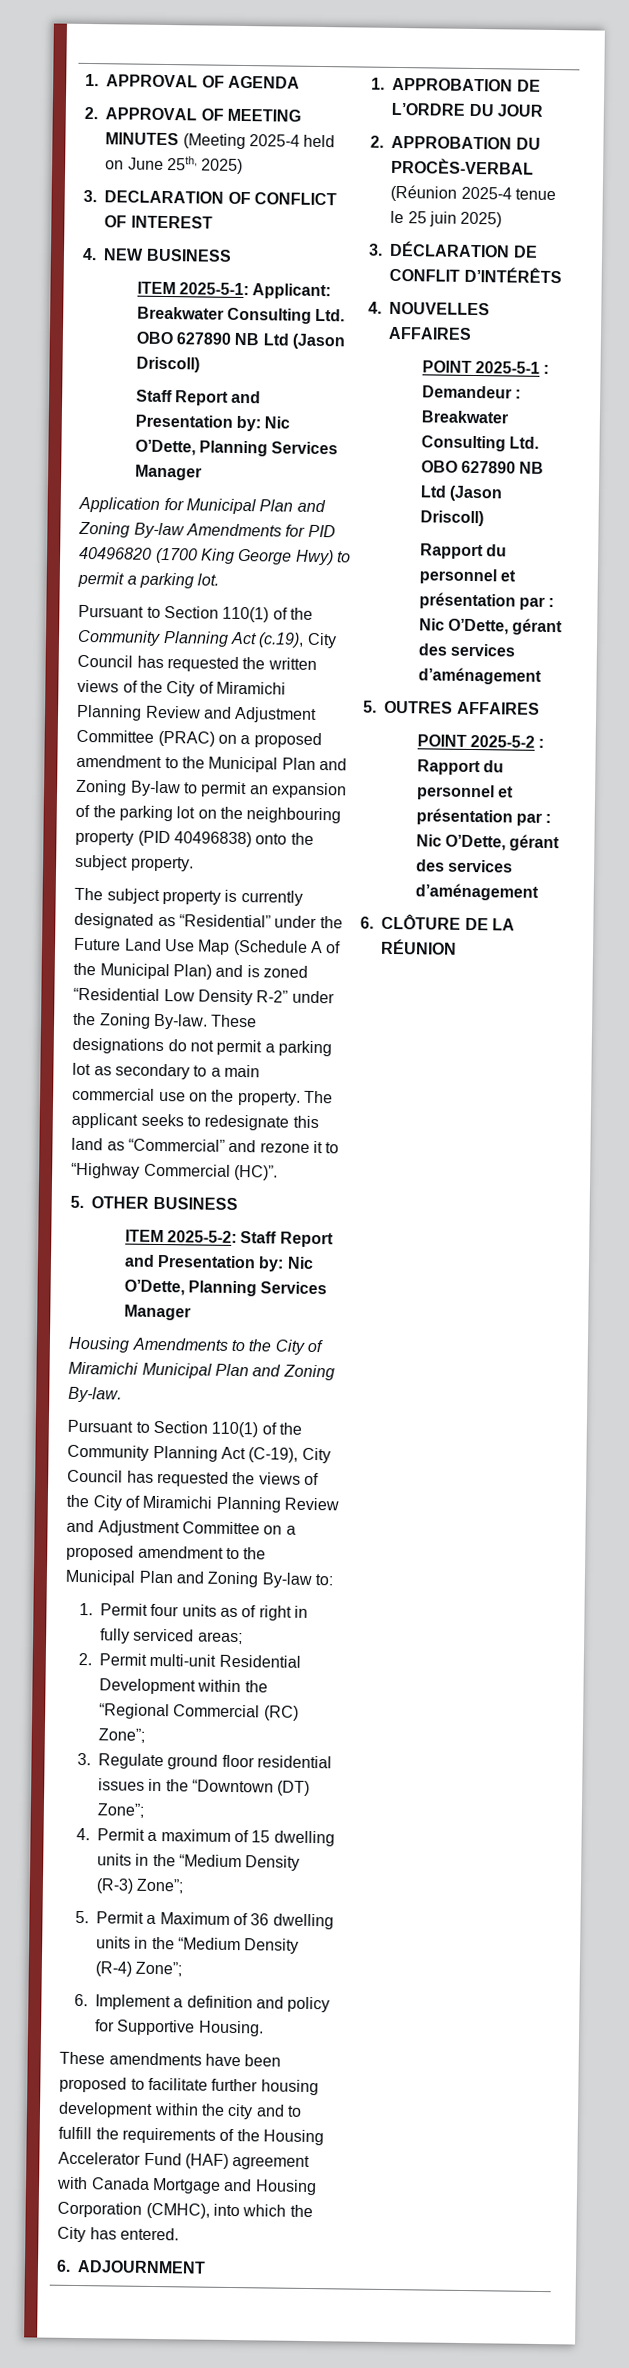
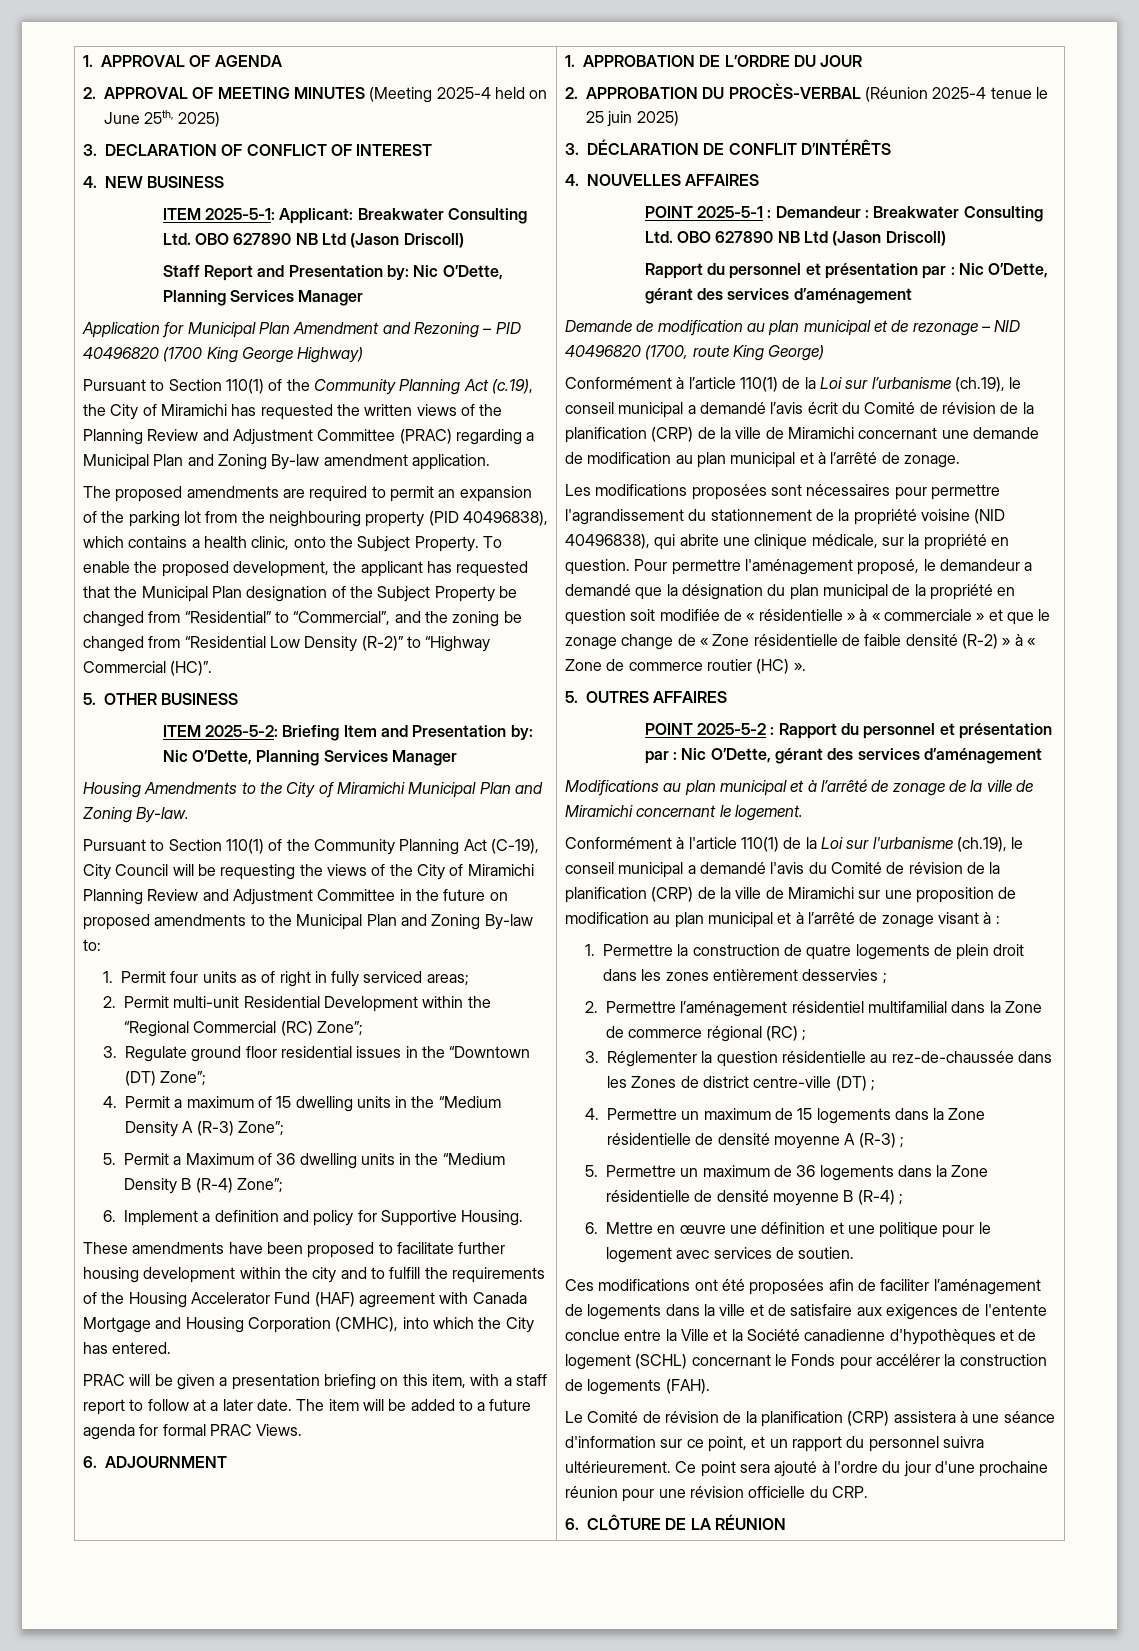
- Application for Municipal Plan and Zoning By-law Amendments for PID 40496820 (1700 King George Hwy) to permit a parking lot.
+ Application for Municipal Plan Amendment and Rezoning – PID 40496820 (1700 King George Highway)
- Pursuant to Section 110(1) of the Community Planning Act (c.19), City Council has requested the written views of the City of Miramichi Planning Review and Adjustment Committee (PRAC) on a proposed amendment to the Municipal Plan and Zoning By-law to permit an expansion of the parking lot on the neighbouring property (PID 40496838) onto the subject property.
- The subject property is currently designated as “Residential” under the Future Land Use Map (Schedule A of the Municipal Plan) and is zoned “Residential Low Density R-2” under the Zoning By-law. These designations do not permit a parking lot as secondary to a main commercial use on the property. The applicant seeks to redesignate this land as “Commercial” and rezone it to “Highway Commercial (HC)”.
+ Pursuant to Section 110(1) of the Community Planning Act (c.19), the City of Miramichi has requested the written views of the Planning Review and Adjustment Committee (PRAC) regarding a Municipal Plan and Zoning By-law amendment application.
+ The proposed amendments are required to permit an expansion of the parking lot from the neighbouring property (PID 40496838), which contains a health clinic, onto the Subject Property. To enable the proposed development, the applicant has requested that the Municipal Plan designation of the Subject Property be changed from “Residential” to “Commercial”, and the zoning be changed from “Residential Low Density (R-2)” to “Highway Commercial (HC)”.
- ITEM 2025-5-2: Staff Report and Presentation by: Nic O’Dette, Planning Services Manager
+ ITEM 2025-5-2: Briefing Item and Presentation by: Nic O’Dette, Planning Services Manager
- Pursuant to Section 110(1) of the Community Planning Act (C-19), City Council has requested the views of the City of Miramichi Planning Review and Adjustment Committee on a proposed amendment to the Municipal Plan and Zoning By-law to:
+ Pursuant to Section 110(1) of the Community Planning Act (C-19), City Council will be requesting the views of the City of Miramichi Planning Review and Adjustment Committee in the future on proposed amendments to the Municipal Plan and Zoning By-law to:
- 4. Permit a maximum of 15 dwelling units in the “Medium Density (R-3) Zone”;
+ 4. Permit a maximum of 15 dwelling units in the “Medium Density A (R-3) Zone”;
- 5. Permit a Maximum of 36 dwelling units in the “Medium Density (R-4) Zone”;
+ 5. Permit a Maximum of 36 dwelling units in the “Medium Density B (R-4) Zone”;
+ PRAC will be given a presentation briefing on this item, with a staff report to follow at a later date. The item will be added to a future agenda for formal PRAC Views.
+ Demande de modification au plan municipal et de rezonage – NID 40496820 (1700, route King George)
+ Conformément à l’article 110(1) de la Loi sur l’urbanisme (ch.19), le conseil municipal a demandé l’avis écrit du Comité de révision de la planification (CRP) de la ville de Miramichi concernant une demande de modification au plan municipal et à l’arrêté de zonage.
+ Les modifications proposées sont nécessaires pour permettre l'agrandissement du stationnement de la propriété voisine (NID 40496838), qui abrite une clinique médicale, sur la propriété en question. Pour permettre l'aménagement proposé, le demandeur a demandé que la désignation du plan municipal de la propriété en question soit modifiée de « résidentielle » à « commerciale » et que le zonage change de « Zone résidentielle de faible densité (R-2) » à « Zone de commerce routier (HC) ».
+ Modifications au plan municipal et à l’arrêté de zonage de la ville de Miramichi concernant le logement.
+ Conformément à l'article 110(1) de la Loi sur l'urbanisme (ch.19), le conseil municipal a demandé l'avis du Comité de révision de la planification (CRP) de la ville de Miramichi sur une proposition de modification au plan municipal et à l’arrêté de zonage visant à :
+ 1. Permettre la construction de quatre logements de plein droit dans les zones entièrement desservies ;
+ 2. Permettre l’aménagement résidentiel multifamilial dans la Zone de commerce régional (RC) ;
+ 3. Réglementer la question résidentielle au rez-de-chaussée dans les Zones de district centre-ville (DT) ;
+ 4. Permettre un maximum de 15 logements dans la Zone résidentielle de densité moyenne A (R-3) ;
+ 5. Permettre un maximum de 36 logements dans la Zone résidentielle de densité moyenne B (R-4) ;
+ 6. Mettre en œuvre une définition et une politique pour le logement avec services de soutien.
+ Ces modifications ont été proposées afin de faciliter l’aménagement de logements dans la ville et de satisfaire aux exigences de l'entente conclue entre la Ville et la Société canadienne d'hypothèques et de logement (SCHL) concernant le Fonds pour accélérer la construction de logements (FAH).
+ Le Comité de révision de la planification (CRP) assistera à une séance d'information sur ce point, et un rapport du personnel suivra ultérieurement. Ce point sera ajouté à l'ordre du jour d'une prochaine réunion pour une révision officielle du CRP.

